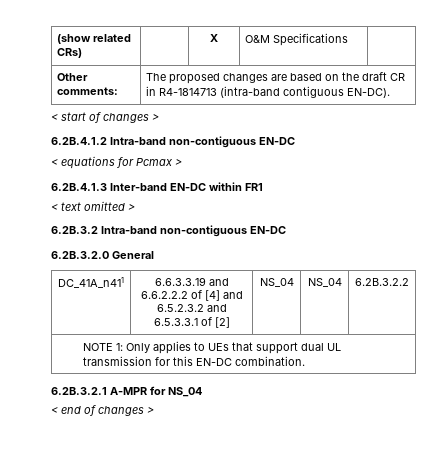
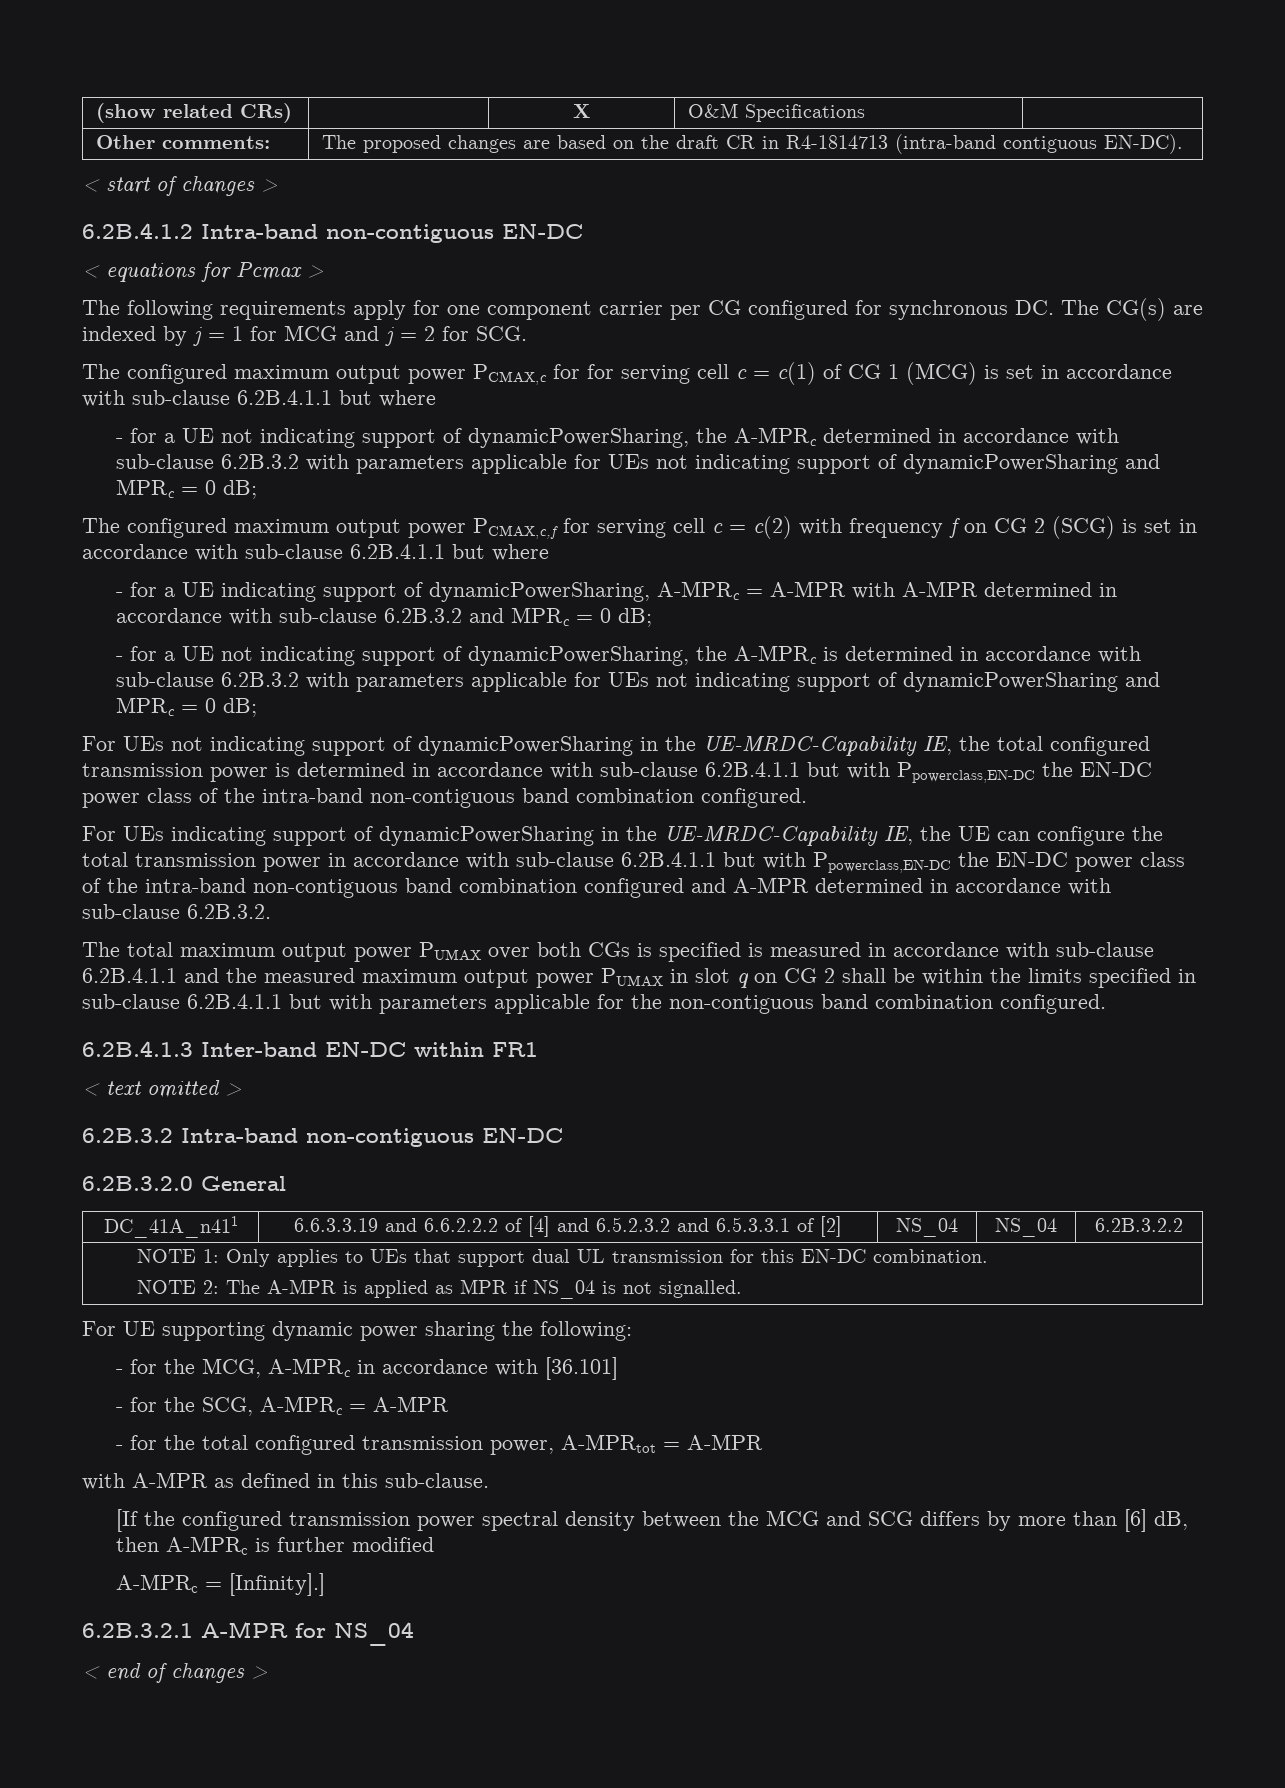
+ The following requirements apply for one component carrier per CG configured for synchronous DC. The CG(s) are indexed by j = 1 for MCG and j = 2 for SCG.
+ The configured maximum output power PCMAX,c for for serving cell c = c(1) of CG 1 (MCG) is set in accordance with sub-clause 6.2B.4.1.1 but where
+ - for a UE not indicating support of dynamicPowerSharing, the A-MPRc determined in accordance with sub-clause 6.2B.3.2 with parameters applicable for UEs not indicating support of dynamicPowerSharing and MPRc = 0 dB;
+ The configured maximum output power PCMAX,c,f for serving cell c = c(2) with frequency f on CG 2 (SCG) is set in accordance with sub-clause 6.2B.4.1.1 but where
+ - for a UE indicating support of dynamicPowerSharing, A-MPRc = A-MPR with A-MPR determined in accordance with sub-clause 6.2B.3.2 and MPRc = 0 dB;
+ - for a UE not indicating support of dynamicPowerSharing, the A-MPRc is determined in accordance with sub-clause 6.2B.3.2 with parameters applicable for UEs not indicating support of dynamicPowerSharing and MPRc = 0 dB;
+ For UEs not indicating support of dynamicPowerSharing in the UE-MRDC-Capability IE, the total configured transmission power is determined in accordance with sub-clause 6.2B.4.1.1 but with Ppowerclass,EN-DC the EN-DC power class of the intra-band non-contiguous band combination configured.
+ For UEs indicating support of dynamicPowerSharing in the UE-MRDC-Capability IE, the UE can configure the total transmission power in accordance with sub-clause 6.2B.4.1.1 but with Ppowerclass,EN-DC the EN-DC power class of the intra-band non-contiguous band combination configured and A-MPR determined in accordance with sub-clause 6.2B.3.2.
+ The total maximum output power PUMAX over both CGs is specified is measured in accordance with sub-clause 6.2B.4.1.1 and the measured maximum output power PUMAX in slot q on CG 2 shall be within the limits specified in sub-clause 6.2B.4.1.1 but with parameters applicable for the non-contiguous band combination configured.
  NOTE 1: Only applies to UEs that support dual UL transmission for this EN-DC combination.
+ NOTE 2: The A-MPR is applied as MPR if NS_04 is not signalled.
+ For UE supporting dynamic power sharing the following:
+ - for the MCG, A-MPRc in accordance with [36.101]
+ - for the SCG, A-MPRc = A-MPR
+ - for the total configured transmission power, A-MPRtot = A-MPR
+ with A-MPR as defined in this sub-clause.
+ [If the configured transmission power spectral density between the MCG and SCG differs by more than [6] dB, then A-MPRc is further modified
+ A-MPRc = [Infinity].]

